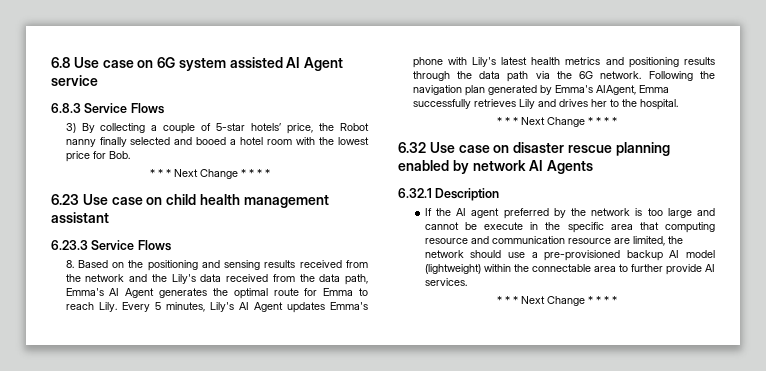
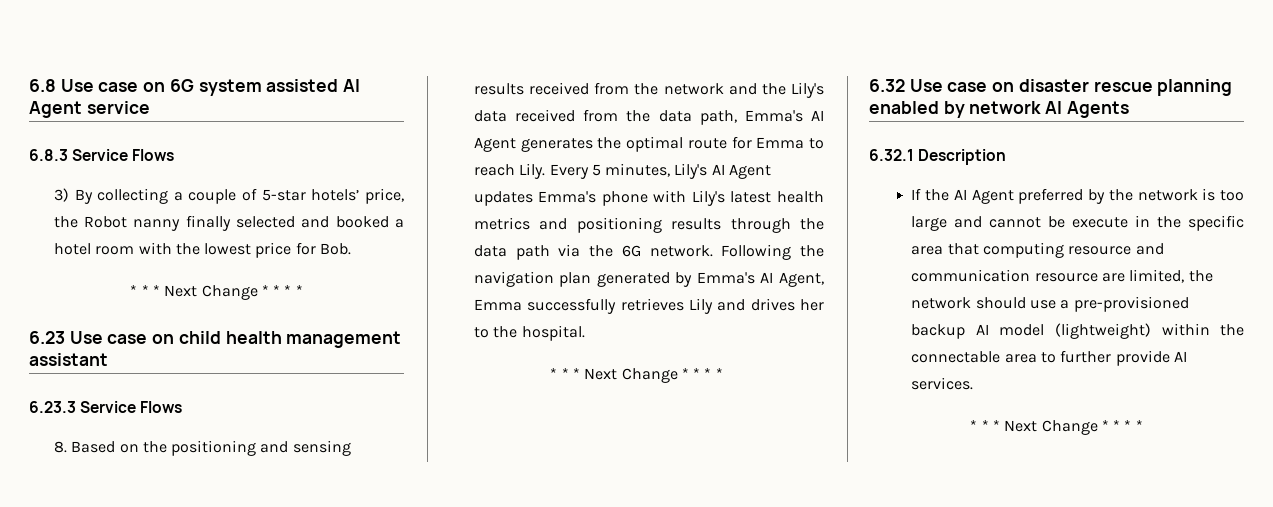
- 3) By collecting a couple of 5-star hotels’ price, the Robot nanny finally selected and booed a hotel room with the lowest price for Bob.
+ 3) By collecting a couple of 5-star hotels’ price, the Robot nanny finally selected and booked a hotel room with the lowest price for Bob.
- Following the navigation plan generated by Emma's AIAgent, Emma successfully retrieves Lily and drives her to the hospital.
+ Following the navigation plan generated by Emma's AI Agent, Emma successfully retrieves Lily and drives her to the hospital.
- If the AI agent preferred by the network is too large and cannot be execute in the specific area that computing resource and communication resource are limited, the network should use a pre-provisioned backup AI model (lightweight) within the connectable area to further provide AI services.
+ If the AI Agent preferred by the network is too large and cannot be execute in the specific area that computing resource and communication resource are limited, the network should use a pre-provisioned backup AI model (lightweight) within the connectable area to further provide AI services.

